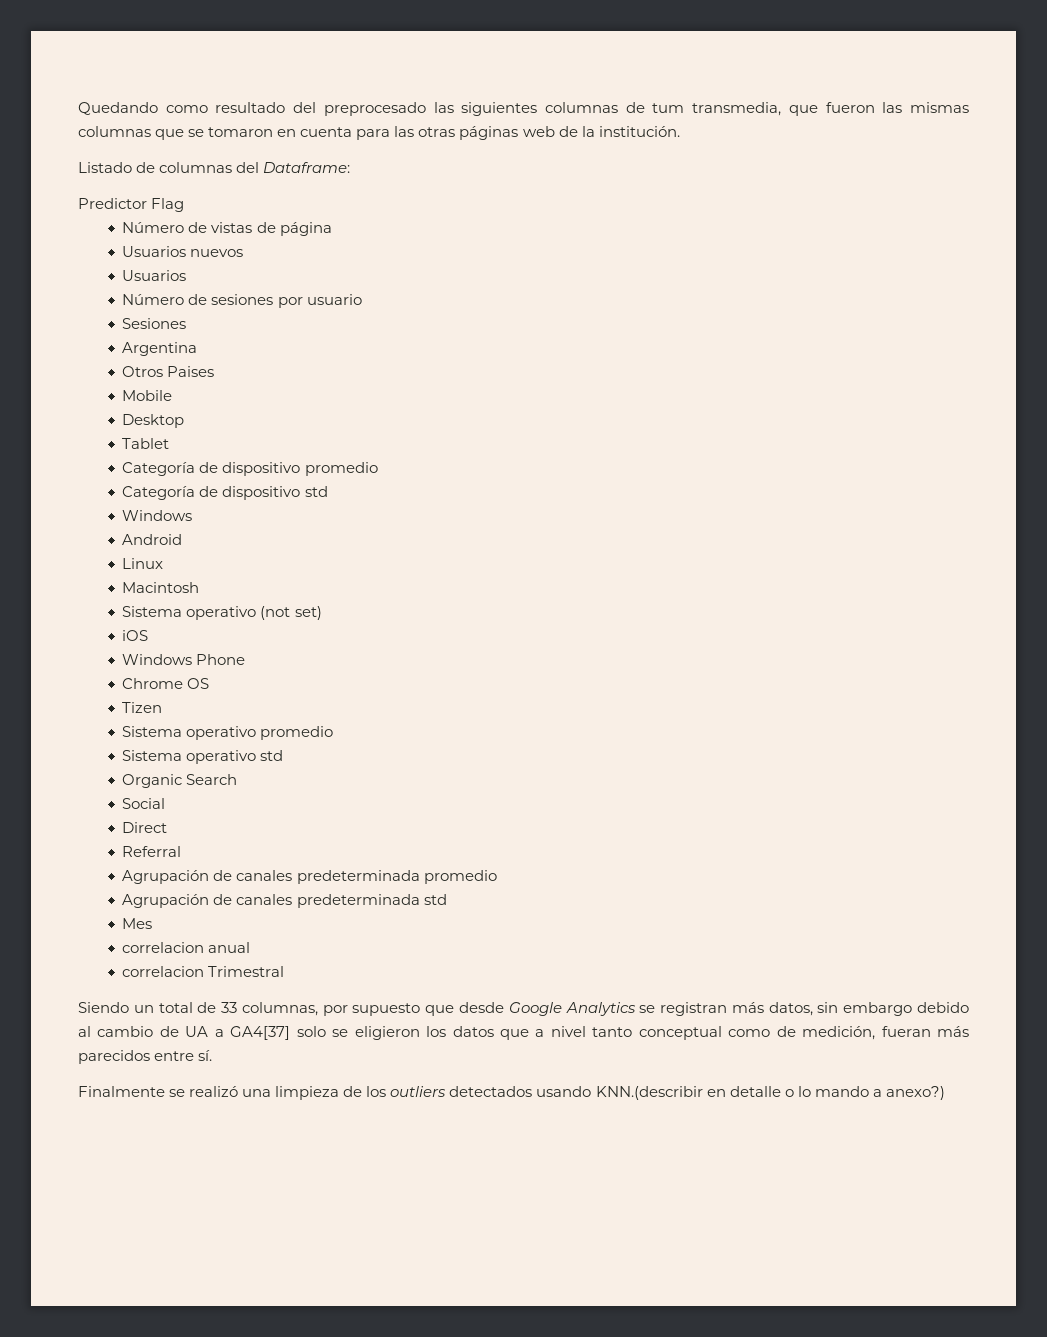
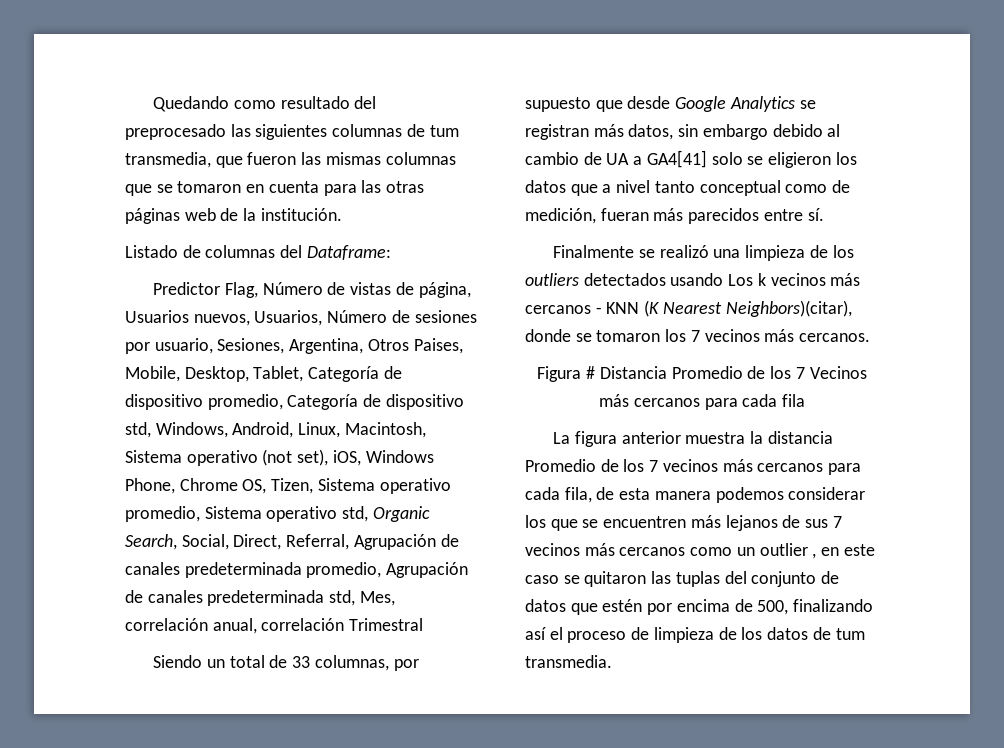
- Predictor Flag
- Número de vistas de página
- Usuarios nuevos
- Usuarios
- Número de sesiones por usuario
- Sesiones
- Argentina
- Otros Paises
- Mobile
- Desktop
- Tablet
- Categoría de dispositivo promedio
- Categoría de dispositivo std
- Windows
- Android
- Linux
- Macintosh
- Sistema operativo (not set)
- iOS
- Windows Phone
- Chrome OS
- Tizen
- Sistema operativo promedio
- Sistema operativo std
- Organic Search
- Social
- Direct
- Referral
- Agrupación de canales predeterminada promedio
- Agrupación de canales predeterminada std
- Mes
- correlacion anual
- correlacion Trimestral
+ Predictor Flag, Número de vistas de página, Usuarios nuevos, Usuarios, Número de sesiones por usuario, Sesiones, Argentina, Otros Paises, Mobile, Desktop, Tablet, Categoría de dispositivo promedio, Categoría de dispositivo std, Windows, Android, Linux, Macintosh, Sistema operativo (not set), iOS, Windows Phone, Chrome OS, Tizen, Sistema operativo promedio, Sistema operativo std, Organic Search, Social, Direct, Referral, Agrupación de canales predeterminada promedio, Agrupación de canales predeterminada std, Mes, correlación anual, correlación Trimestral
- Siendo un total de 33 columnas, por supuesto que desde Google Analytics se registran más datos, sin embargo debido al cambio de UA a GA4[37] solo se eligieron los datos que a nivel tanto conceptual como de medición, fueran más parecidos entre sí.
+ Siendo un total de 33 columnas, por supuesto que desde Google Analytics se registran más datos, sin embargo debido al cambio de UA a GA4[41] solo se eligieron los datos que a nivel tanto conceptual como de medición, fueran más parecidos entre sí.
- Finalmente se realizó una limpieza de los outliers detectados usando KNN.(describir en detalle o lo mando a anexo?)
+ Finalmente se realizó una limpieza de los outliers detectados usando Los k vecinos más cercanos - KNN (K Nearest Neighbors)(citar), donde se tomaron los 7 vecinos más cercanos.
+ Figura # Distancia Promedio de los 7 Vecinos más cercanos para cada fila
+ La figura anterior muestra la distancia Promedio de los 7 vecinos más cercanos para cada fila, de esta manera podemos considerar los que se encuentren más lejanos de sus 7 vecinos más cercanos como un outlier , en este caso se quitaron las tuplas del conjunto de datos que estén por encima de 500, finalizando así el proceso de limpieza de los datos de tum transmedia.

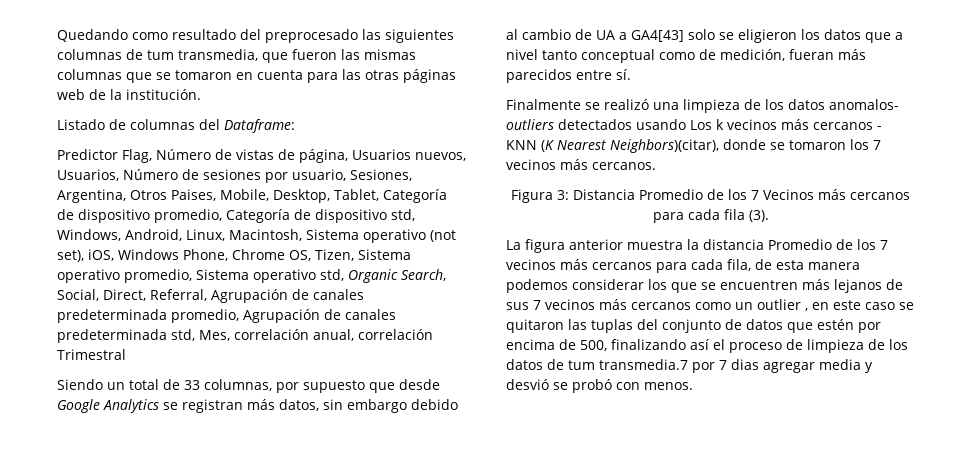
- Siendo un total de 33 columnas, por supuesto que desde Google Analytics se registran más datos, sin embargo debido al cambio de UA a GA4[41] solo se eligieron los datos que a nivel tanto conceptual como de medición, fueran más parecidos entre sí.
+ Siendo un total de 33 columnas, por supuesto que desde Google Analytics se registran más datos, sin embargo debido al cambio de UA a GA4[43] solo se eligieron los datos que a nivel tanto conceptual como de medición, fueran más parecidos entre sí.
- Finalmente se realizó una limpieza de los outliers detectados usando Los k vecinos más cercanos - KNN (K Nearest Neighbors)(citar), donde se tomaron los 7 vecinos más cercanos.
+ Finalmente se realizó una limpieza de los datos anomalos- outliers detectados usando Los k vecinos más cercanos - KNN (K Nearest Neighbors)(citar), donde se tomaron los 7 vecinos más cercanos.
- Figura # Distancia Promedio de los 7 Vecinos más cercanos para cada fila
+ Figura 3: Distancia Promedio de los 7 Vecinos más cercanos para cada fila (3).
- La figura anterior muestra la distancia Promedio de los 7 vecinos más cercanos para cada fila, de esta manera podemos considerar los que se encuentren más lejanos de sus 7 vecinos más cercanos como un outlier , en este caso se quitaron las tuplas del conjunto de datos que estén por encima de 500, finalizando así el proceso de limpieza de los datos de tum transmedia.
+ La figura anterior muestra la distancia Promedio de los 7 vecinos más cercanos para cada fila, de esta manera podemos considerar los que se encuentren más lejanos de sus 7 vecinos más cercanos como un outlier , en este caso se quitaron las tuplas del conjunto de datos que estén por encima de 500, finalizando así el proceso de limpieza de los datos de tum transmedia.7 por 7 dias agregar media y desvió se probó con menos.

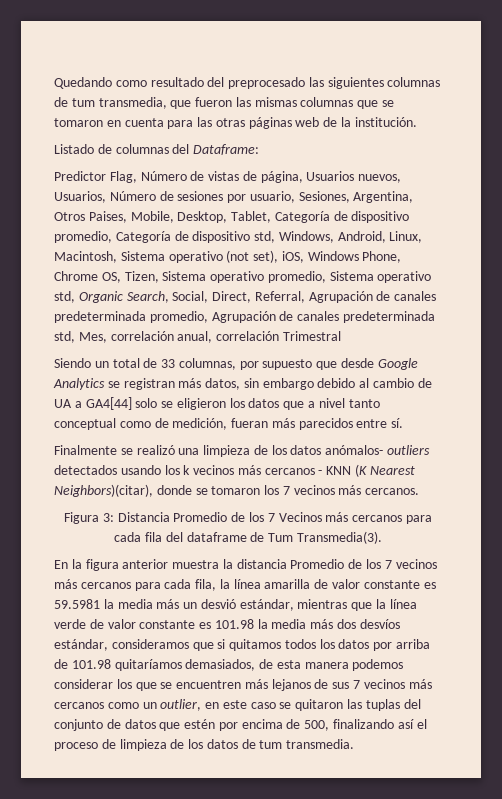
- Siendo un total de 33 columnas, por supuesto que desde Google Analytics se registran más datos, sin embargo debido al cambio de UA a GA4[43] solo se eligieron los datos que a nivel tanto conceptual como de medición, fueran más parecidos entre sí.
+ Siendo un total de 33 columnas, por supuesto que desde Google Analytics se registran más datos, sin embargo debido al cambio de UA a GA4[44] solo se eligieron los datos que a nivel tanto conceptual como de medición, fueran más parecidos entre sí.
- Finalmente se realizó una limpieza de los datos anomalos- outliers detectados usando Los k vecinos más cercanos - KNN (K Nearest Neighbors)(citar), donde se tomaron los 7 vecinos más cercanos.
+ Finalmente se realizó una limpieza de los datos anómalos- outliers detectados usando los k vecinos más cercanos - KNN (K Nearest Neighbors)(citar), donde se tomaron los 7 vecinos más cercanos.
- Distancia Promedio de los 7 Vecinos más cercanos para cada fila (3).
- La figura anterior muestra la distancia Promedio de los 7 vecinos más cercanos para cada fila, de esta manera podemos considerar los que se encuentren más lejanos de sus 7 vecinos más cercanos como un outlier , en este caso se quitaron las tuplas del conjunto de datos que estén por encima de 500, finalizando así el proceso de limpieza de los datos de tum transmedia.7 por 7 dias agregar media y desvió se probó con menos.
+ Distancia Promedio de los 7 Vecinos más cercanos para cada fila del dataframe de Tum Transmedia(3).
+ En la figura anterior muestra la distancia Promedio de los 7 vecinos más cercanos para cada fila, la línea amarilla de valor constante es 59.5981 la media más un desvió estándar, mientras que la línea verde de valor constante es 101.98 la media más dos desvíos estándar, consideramos que si quitamos todos los datos por arriba de 101.98 quitaríamos demasiados, de esta manera podemos considerar los que se encuentren más lejanos de sus 7 vecinos más cercanos como un outlier, en este caso se quitaron las tuplas del conjunto de datos que estén por encima de 500, finalizando así el proceso de limpieza de los datos de tum transmedia.

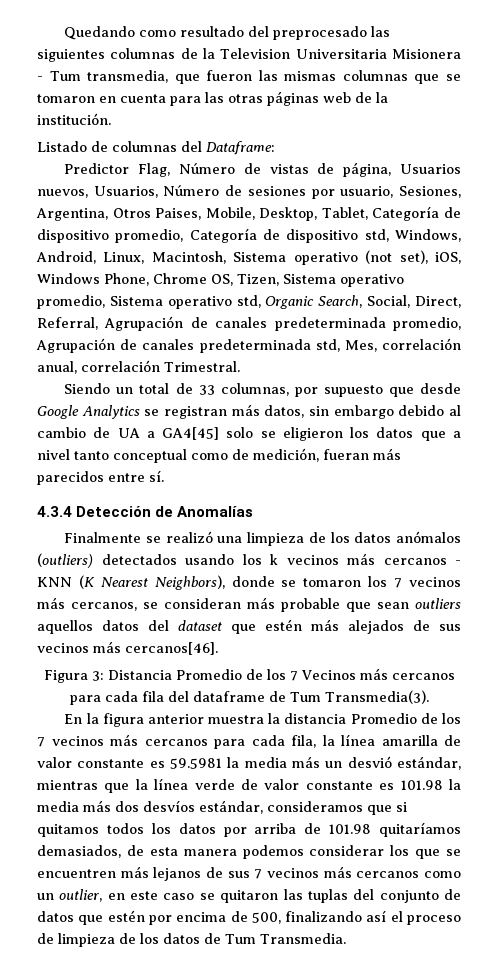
- Quedando como resultado del preprocesado las siguientes columnas de tum transmedia, que fueron las mismas columnas que se tomaron en cuenta para las otras páginas web de la institución.
+ Quedando como resultado del preprocesado las siguientes columnas de la Television Universitaria Misionera - Tum transmedia, que fueron las mismas columnas que se tomaron en cuenta para las otras páginas web de la institución.
- Predictor Flag, Número de vistas de página, Usuarios nuevos, Usuarios, Número de sesiones por usuario, Sesiones, Argentina, Otros Paises, Mobile, Desktop, Tablet, Categoría de dispositivo promedio, Categoría de dispositivo std, Windows, Android, Linux, Macintosh, Sistema operativo (not set), iOS, Windows Phone, Chrome OS, Tizen, Sistema operativo promedio, Sistema operativo std, Organic Search, Social, Direct, Referral, Agrupación de canales predeterminada promedio, Agrupación de canales predeterminada std, Mes, correlación anual, correlación Trimestral
+ Predictor Flag, Número de vistas de página, Usuarios nuevos, Usuarios, Número de sesiones por usuario, Sesiones, Argentina, Otros Paises, Mobile, Desktop, Tablet, Categoría de dispositivo promedio, Categoría de dispositivo std, Windows, Android, Linux, Macintosh, Sistema operativo (not set), iOS, Windows Phone, Chrome OS, Tizen, Sistema operativo promedio, Sistema operativo std, Organic Search, Social, Direct, Referral, Agrupación de canales predeterminada promedio, Agrupación de canales predeterminada std, Mes, correlación anual, correlación Trimestral.
- Siendo un total de 33 columnas, por supuesto que desde Google Analytics se registran más datos, sin embargo debido al cambio de UA a GA4[44] solo se eligieron los datos que a nivel tanto conceptual como de medición, fueran más parecidos entre sí.
+ Siendo un total de 33 columnas, por supuesto que desde Google Analytics se registran más datos, sin embargo debido al cambio de UA a GA4[45] solo se eligieron los datos que a nivel tanto conceptual como de medición, fueran más parecidos entre sí.
+ 4.3.4 Detección de Anomalías
- Finalmente se realizó una limpieza de los datos anómalos- outliers detectados usando los k vecinos más cercanos - KNN (K Nearest Neighbors)(citar), donde se tomaron los 7 vecinos más cercanos.
+ Finalmente se realizó una limpieza de los datos anómalos (outliers) detectados usando los k vecinos más cercanos - KNN (K Nearest Neighbors), donde se tomaron los 7 vecinos más cercanos, se consideran más probable que sean outliers aquellos datos del dataset que estén más alejados de sus vecinos más cercanos[46].
- En la figura anterior muestra la distancia Promedio de los 7 vecinos más cercanos para cada fila, la línea amarilla de valor constante es 59.5981 la media más un desvió estándar, mientras que la línea verde de valor constante es 101.98 la media más dos desvíos estándar, consideramos que si quitamos todos los datos por arriba de 101.98 quitaríamos demasiados, de esta manera podemos considerar los que se encuentren más lejanos de sus 7 vecinos más cercanos como un outlier, en este caso se quitaron las tuplas del conjunto de datos que estén por encima de 500, finalizando así el proceso de limpieza de los datos de tum transmedia.
+ En la figura anterior muestra la distancia Promedio de los 7 vecinos más cercanos para cada fila, la línea amarilla de valor constante es 59.5981 la media más un desvió estándar, mientras que la línea verde de valor constante es 101.98 la media más dos desvíos estándar, consideramos que si quitamos todos los datos por arriba de 101.98 quitaríamos demasiados, de esta manera podemos considerar los que se encuentren más lejanos de sus 7 vecinos más cercanos como un outlier, en este caso se quitaron las tuplas del conjunto de datos que estén por encima de 500, finalizando así el proceso de limpieza de los datos de Tum Transmedia.

